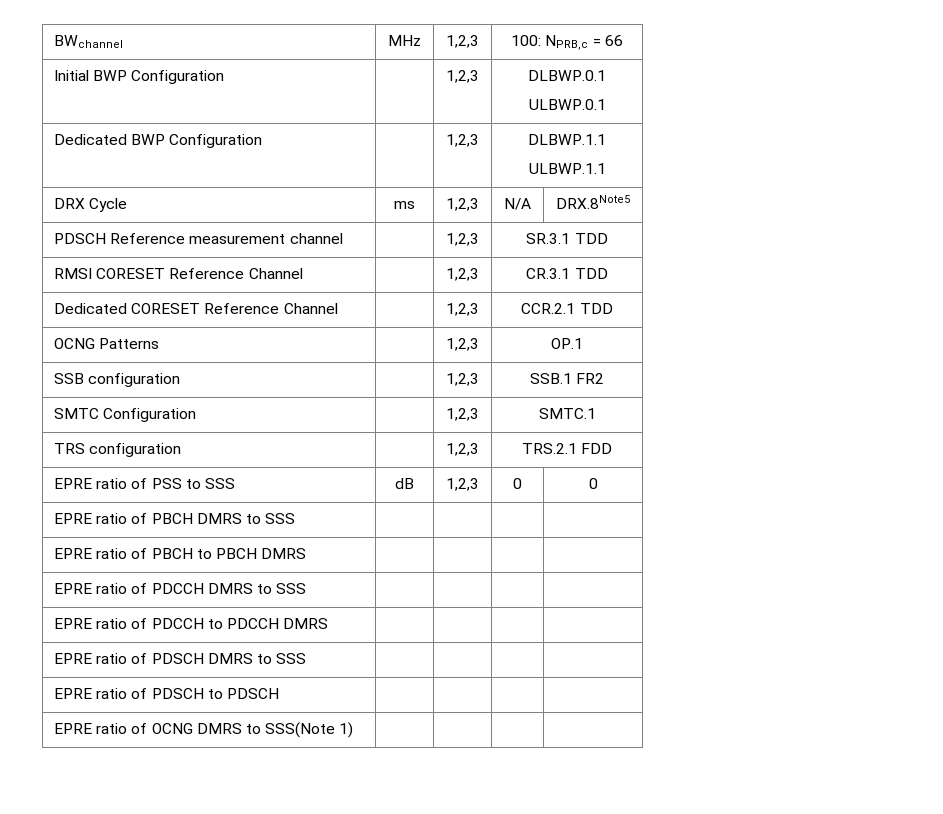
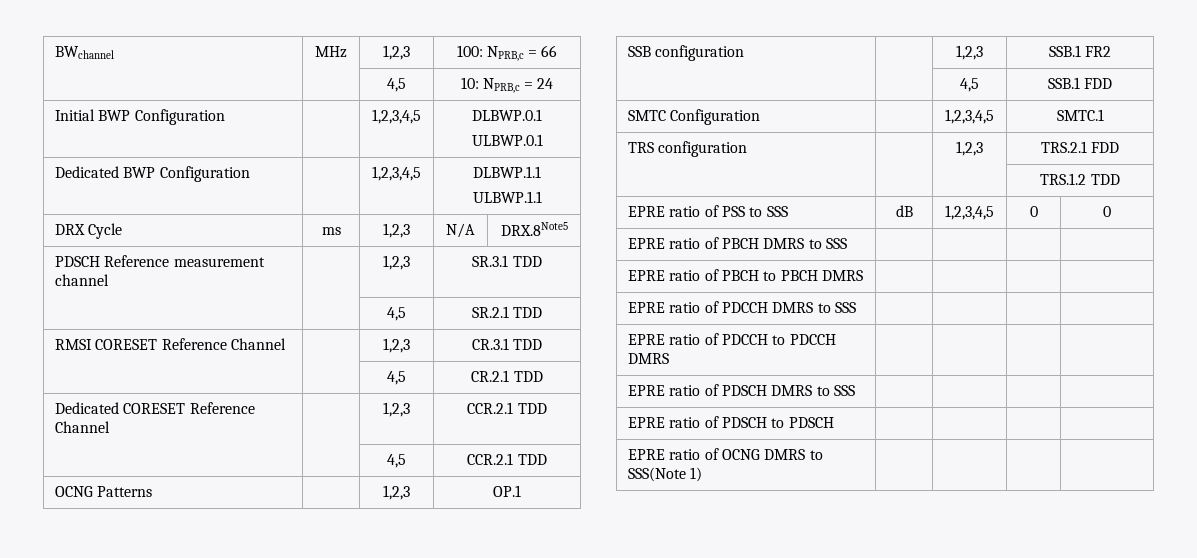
+ | | 4,5 | 10: NPRB,c = 24
- Initial BWP Configuration | | 1,2,3 | DLBWP.0.1
+ Initial BWP Configuration | | 1,2,3,4,5 | DLBWP.0.1
- Dedicated BWP Configuration | | 1,2,3 | DLBWP.1.1
+ Dedicated BWP Configuration | | 1,2,3,4,5 | DLBWP.1.1
+ | | 4,5 | SR.2.1 TDD
+ | | 4,5 | CR.2.1 TDD
+ | | 4,5 | CCR.2.1 TDD
+ | | 4,5 | SSB.1 FDD
- SMTC Configuration | | 1,2,3 | SMTC.1
+ SMTC Configuration | | 1,2,3,4,5 | SMTC.1
+ | | | TRS.1.2 TDD
- EPRE ratio of PSS to SSS | dB | 1,2,3 | 0 | 0
+ EPRE ratio of PSS to SSS | dB | 1,2,3,4,5 | 0 | 0

